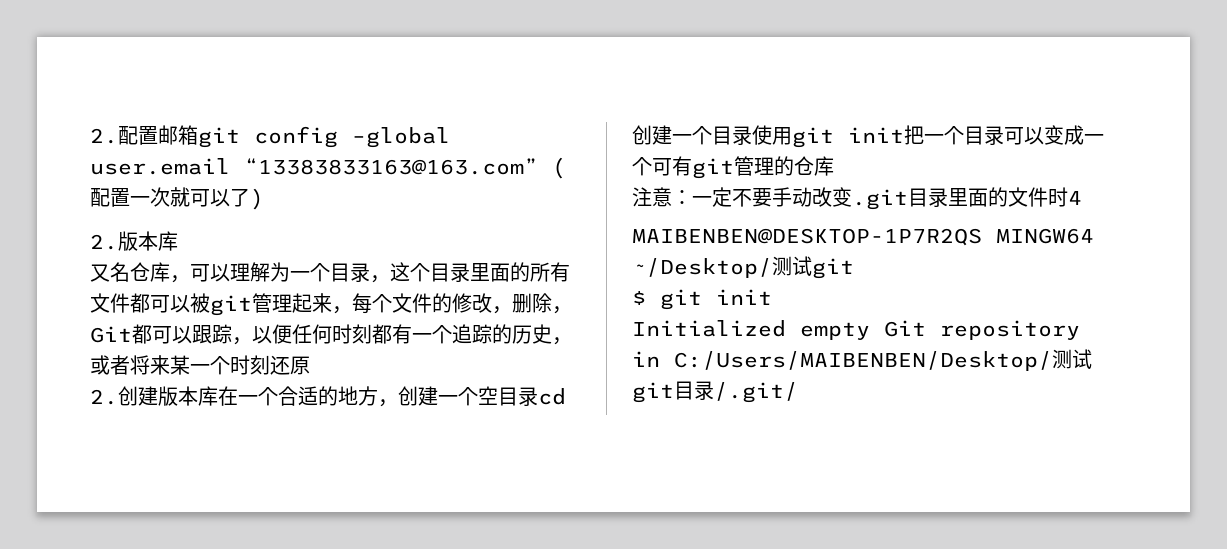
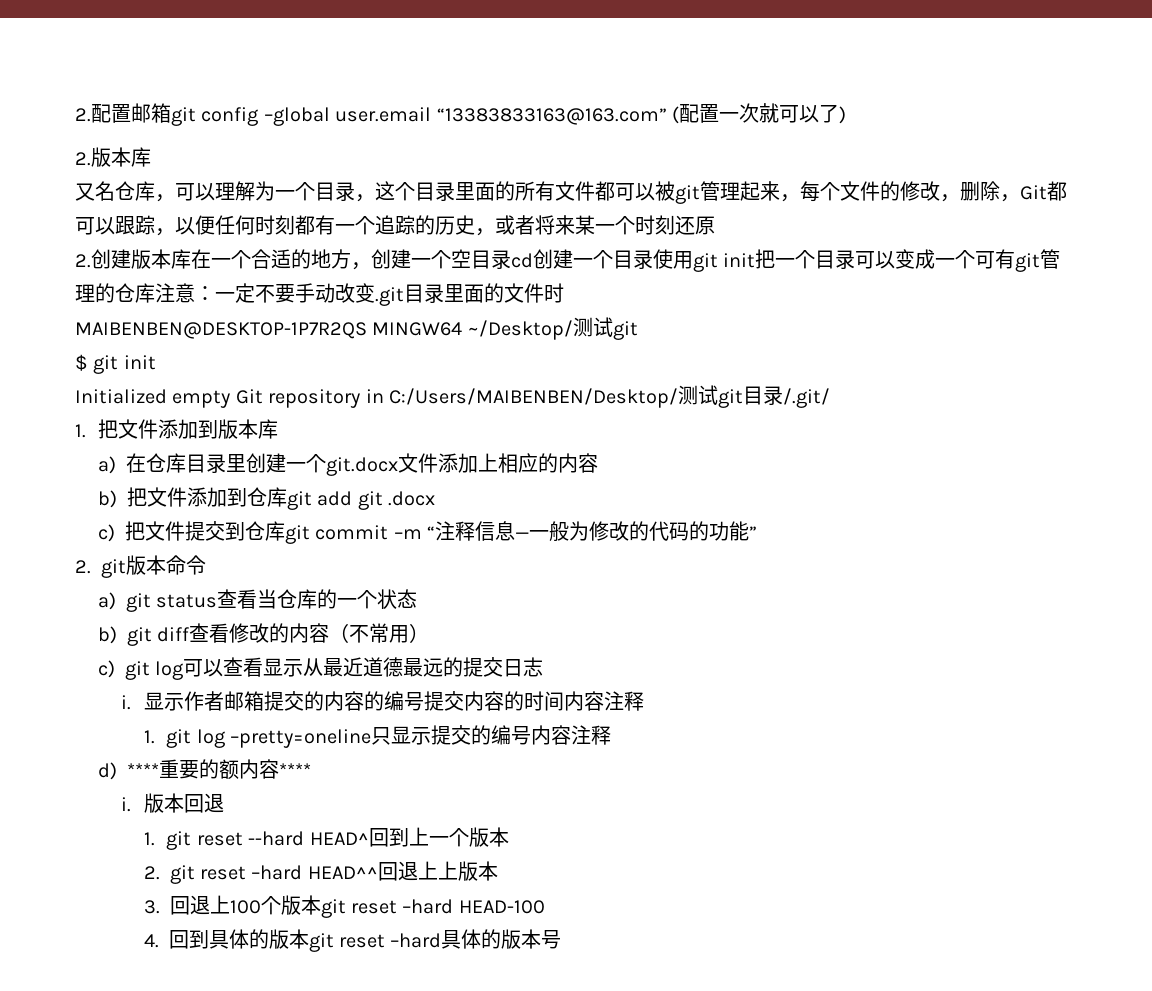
- 2.创建版本库在一个合适的地方，创建一个空目录cd创建一个目录使用git init把一个目录可以变成一个可有git管理的仓库
- 注意：一定不要手动改变.git目录里面的文件时4
+ 2.创建版本库在一个合适的地方，创建一个空目录cd创建一个目录使用git init把一个目录可以变成一个可有git管理的仓库注意：一定不要手动改变.git目录里面的文件时
+ 1.把文件添加到版本库
+ a)在仓库目录里创建一个git.docx文件添加上相应的内容
+ b)把文件添加到仓库git add git .docx
+ c)把文件提交到仓库git commit –m “注释信息—一般为修改的代码的功能”
+ 2. git版本命令
+ a) git status查看当仓库的一个状态
+ b) git diff查看修改的内容（不常用）
+ c) git log可以查看显示从最近道德最远的提交日志
+ i.显示作者邮箱提交的内容的编号提交内容的时间内容注释
+ 1. git log –pretty=oneline只显示提交的编号内容注释
+ d) ****重要的额内容****
+ i.版本回退
+ 1. git reset --hard HEAD^回到上一个版本
+ 2. git reset –hard HEAD^^回退上上版本
+ 3.回退上100个版本git reset –hard HEAD-100
+ 4.回到具体的版本git reset –hard具体的版本号

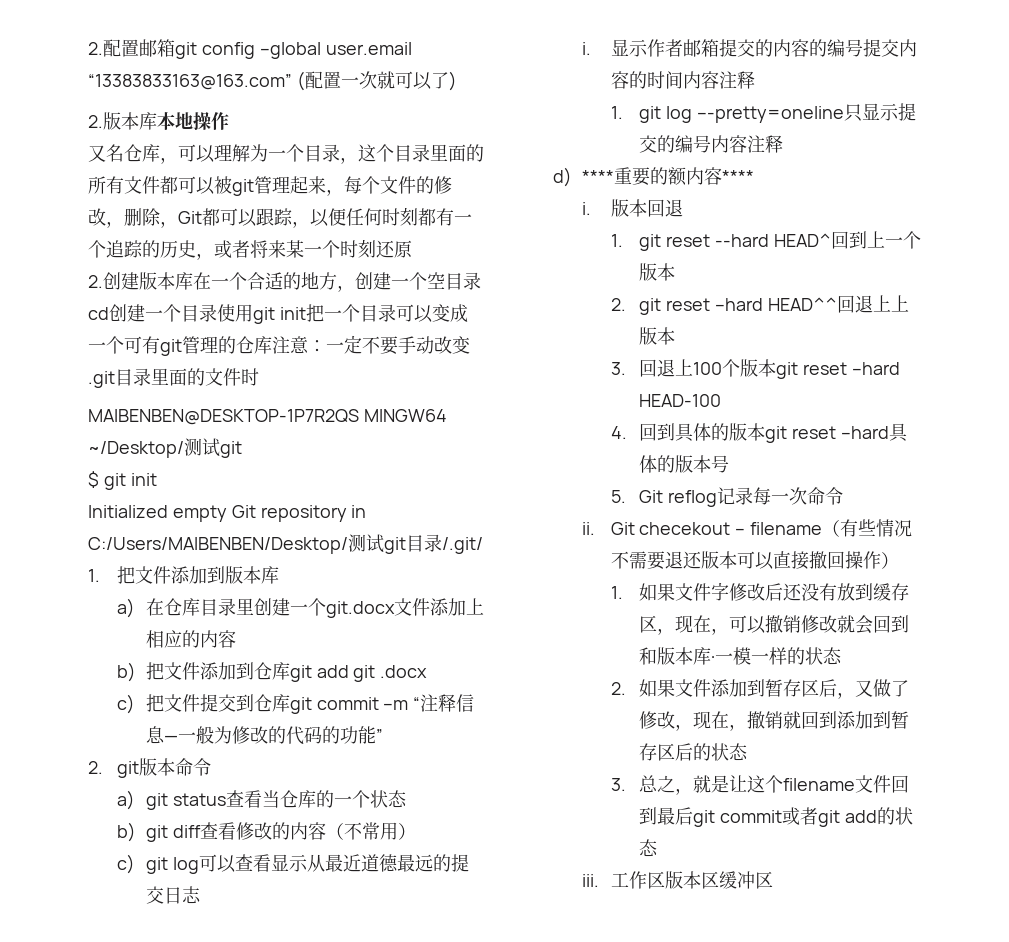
- 2.版本库
+ 2.版本库本地操作
- 1. git log –pretty=oneline只显示提交的编号内容注释
+ 1. git log –-pretty=oneline只显示提交的编号内容注释
+ 5. Git reflog记录每一次命令
+ ii. Git checekout – filename（有些情况不需要退还版本可以直接撤回操作）
+ 1.如果文件字修改后还没有放到缓存区，现在，可以撤销修改就会回到和版本库·一模一样的状态
+ 2.如果文件添加到暂存区后，又做了修改，现在，撤销就回到添加到暂存区后的状态
+ 3.总之，就是让这个filename文件回到最后git commit或者git add的状态
+ iii.工作区版本区缓冲区

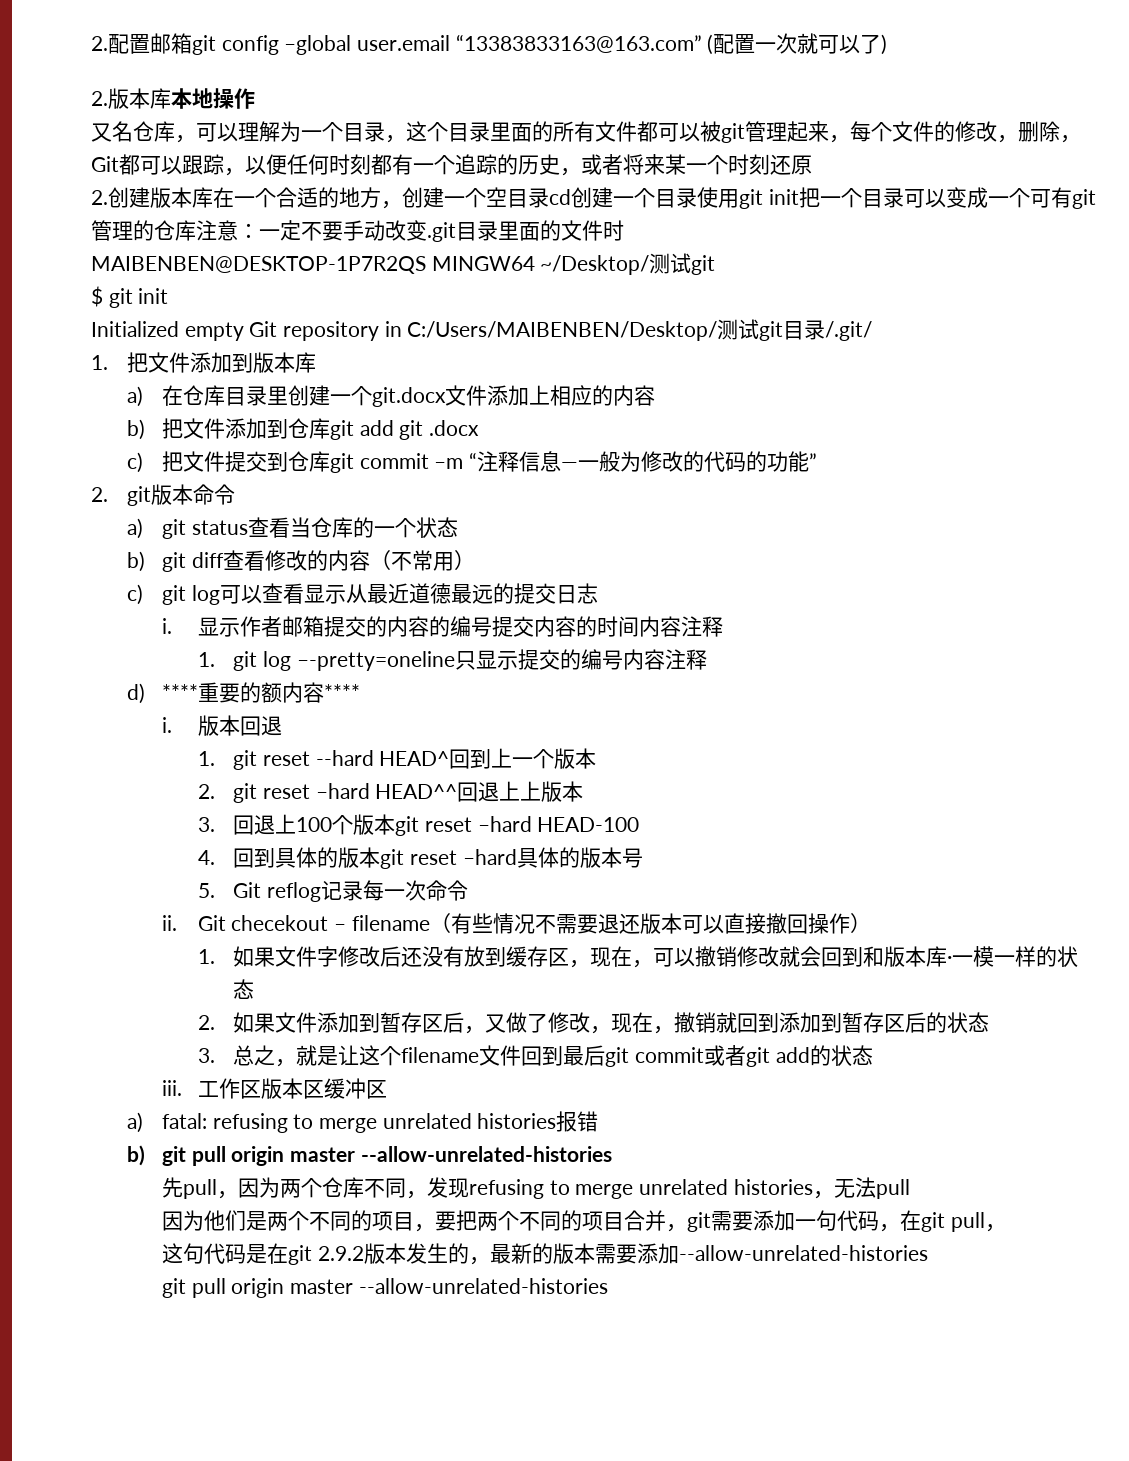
+ a) fatal: refusing to merge unrelated histories报错
+ b) git pull origin master --allow-unrelated-histories
+ 先pull，因为两个仓库不同，发现refusing to merge unrelated histories，无法pull
+ 因为他们是两个不同的项目，要把两个不同的项目合并，git需要添加一句代码，在git pull，
+ 这句代码是在git 2.9.2版本发生的，最新的版本需要添加--allow-unrelated-histories
+ git pull origin master --allow-unrelated-histories

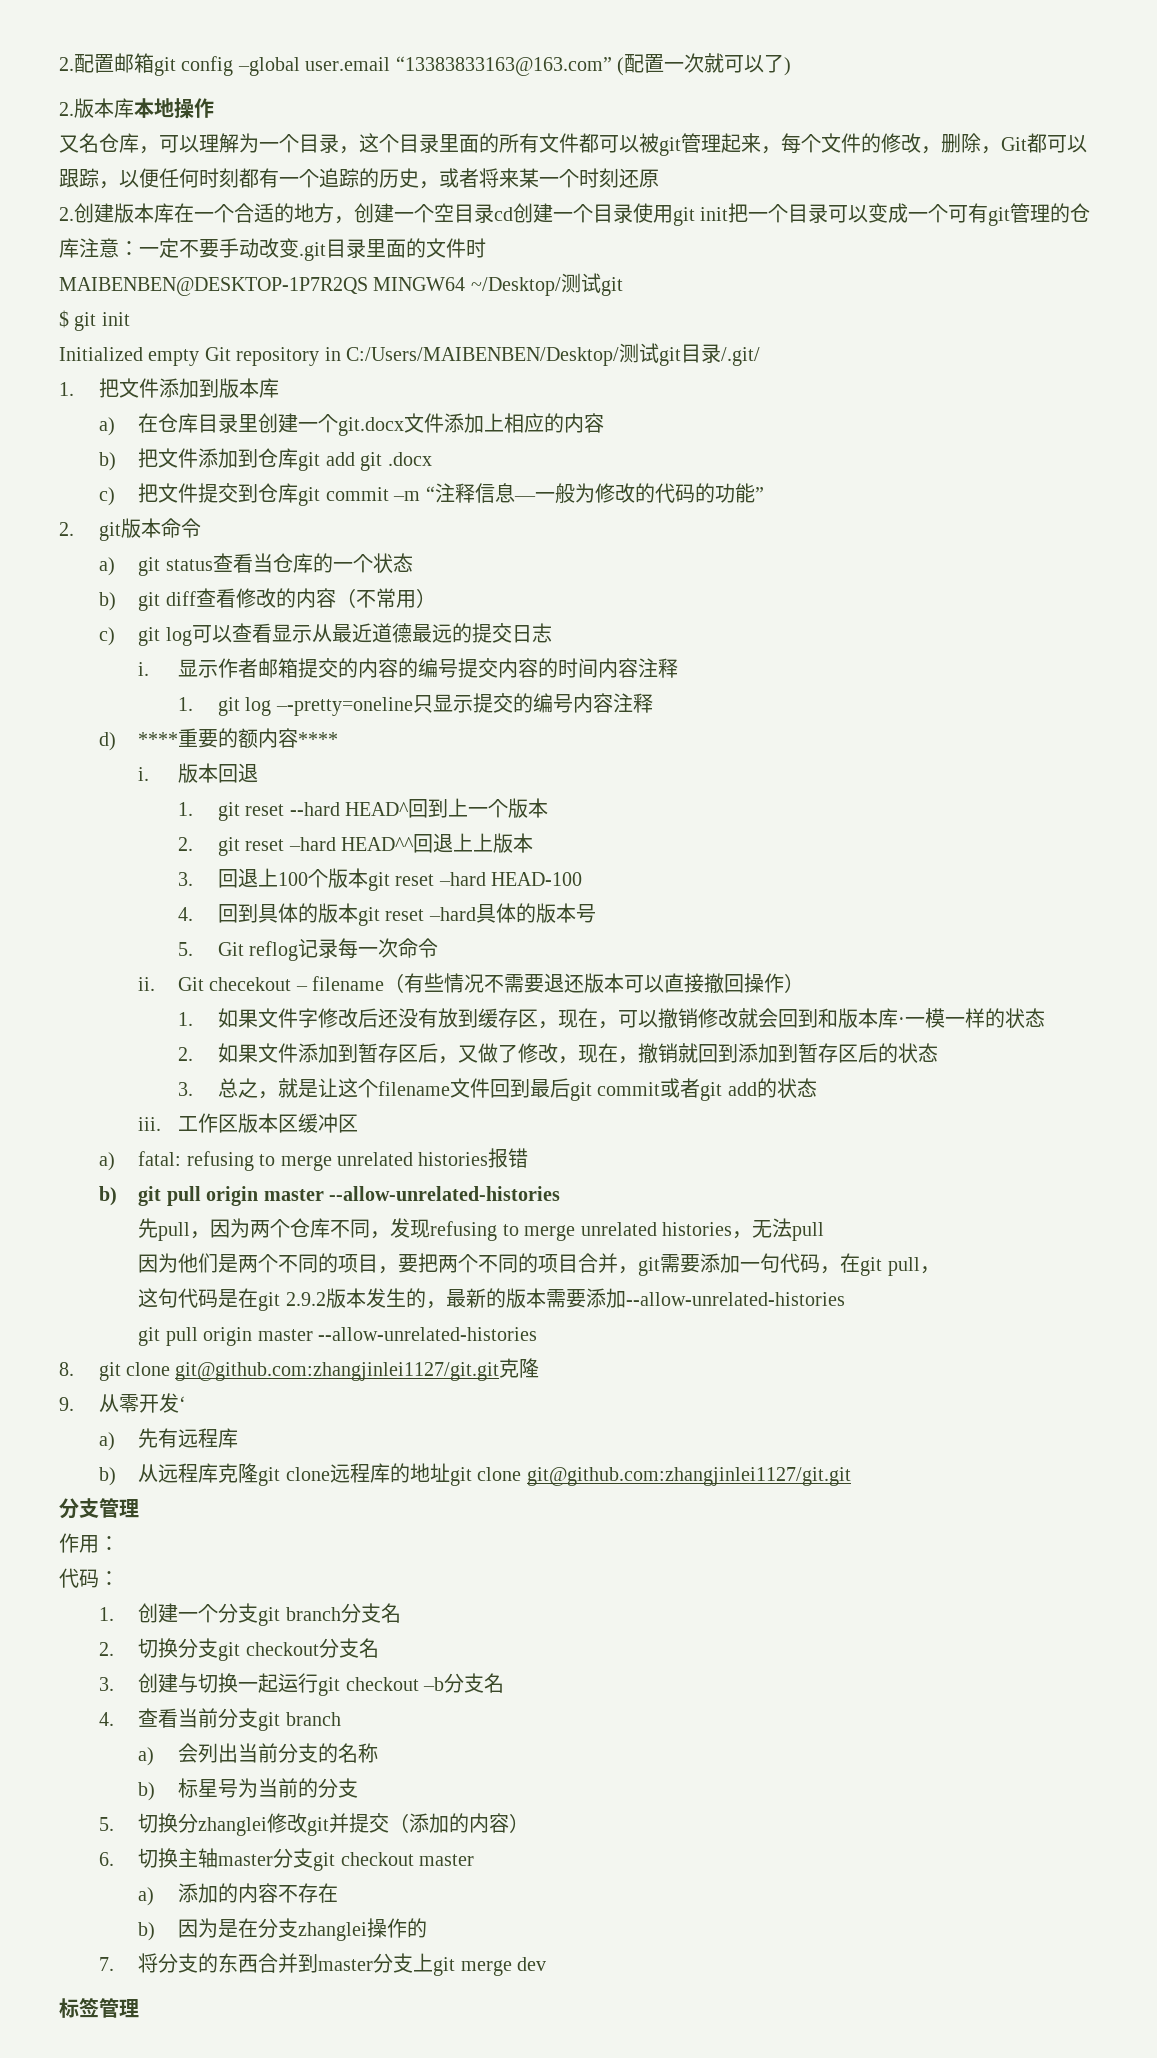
+ 8. git clone git@github.com:zhangjinlei1127/git.git克隆
+ 9.从零开发‘
+ a)先有远程库
+ b)从远程库克隆git clone远程库的地址git clone git@github.com:zhangjinlei1127/git.git
+ 分支管理
+ 作用：
+ 代码：
+ 1.创建一个分支git branch分支名
+ 2.切换分支git checkout分支名
+ 3.创建与切换一起运行git checkout –b分支名
+ 4.查看当前分支git branch
+ a)会列出当前分支的名称
+ b)标星号为当前的分支
+ 5.切换分zhanglei修改git并提交（添加的内容）
+ 6.切换主轴master分支git checkout master
+ a)添加的内容不存在
+ b)因为是在分支zhanglei操作的
+ 7.将分支的东西合并到master分支上git merge dev
+ 标签管理

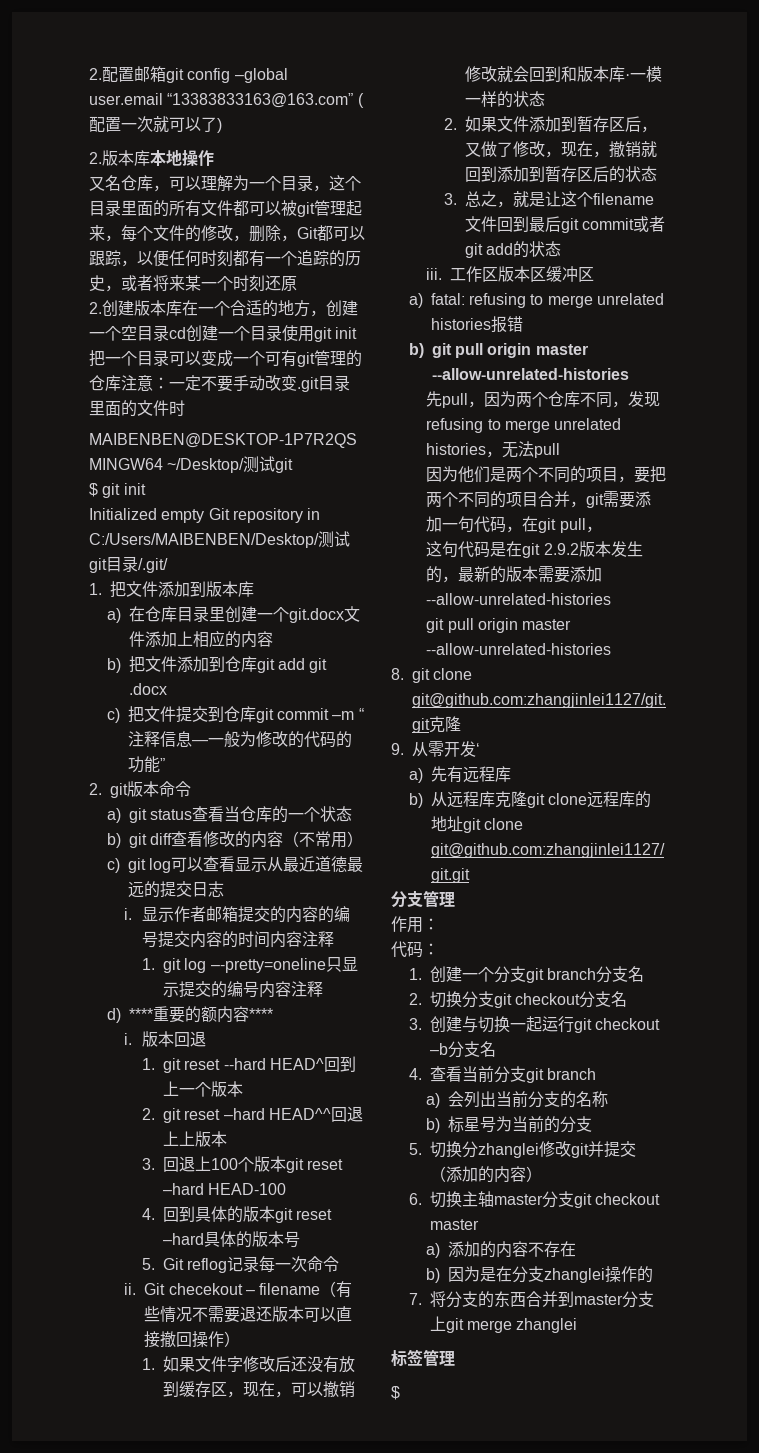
- 7.将分支的东西合并到master分支上git merge dev
+ 7.将分支的东西合并到master分支上git merge zhanglei
  标签管理
+ $

